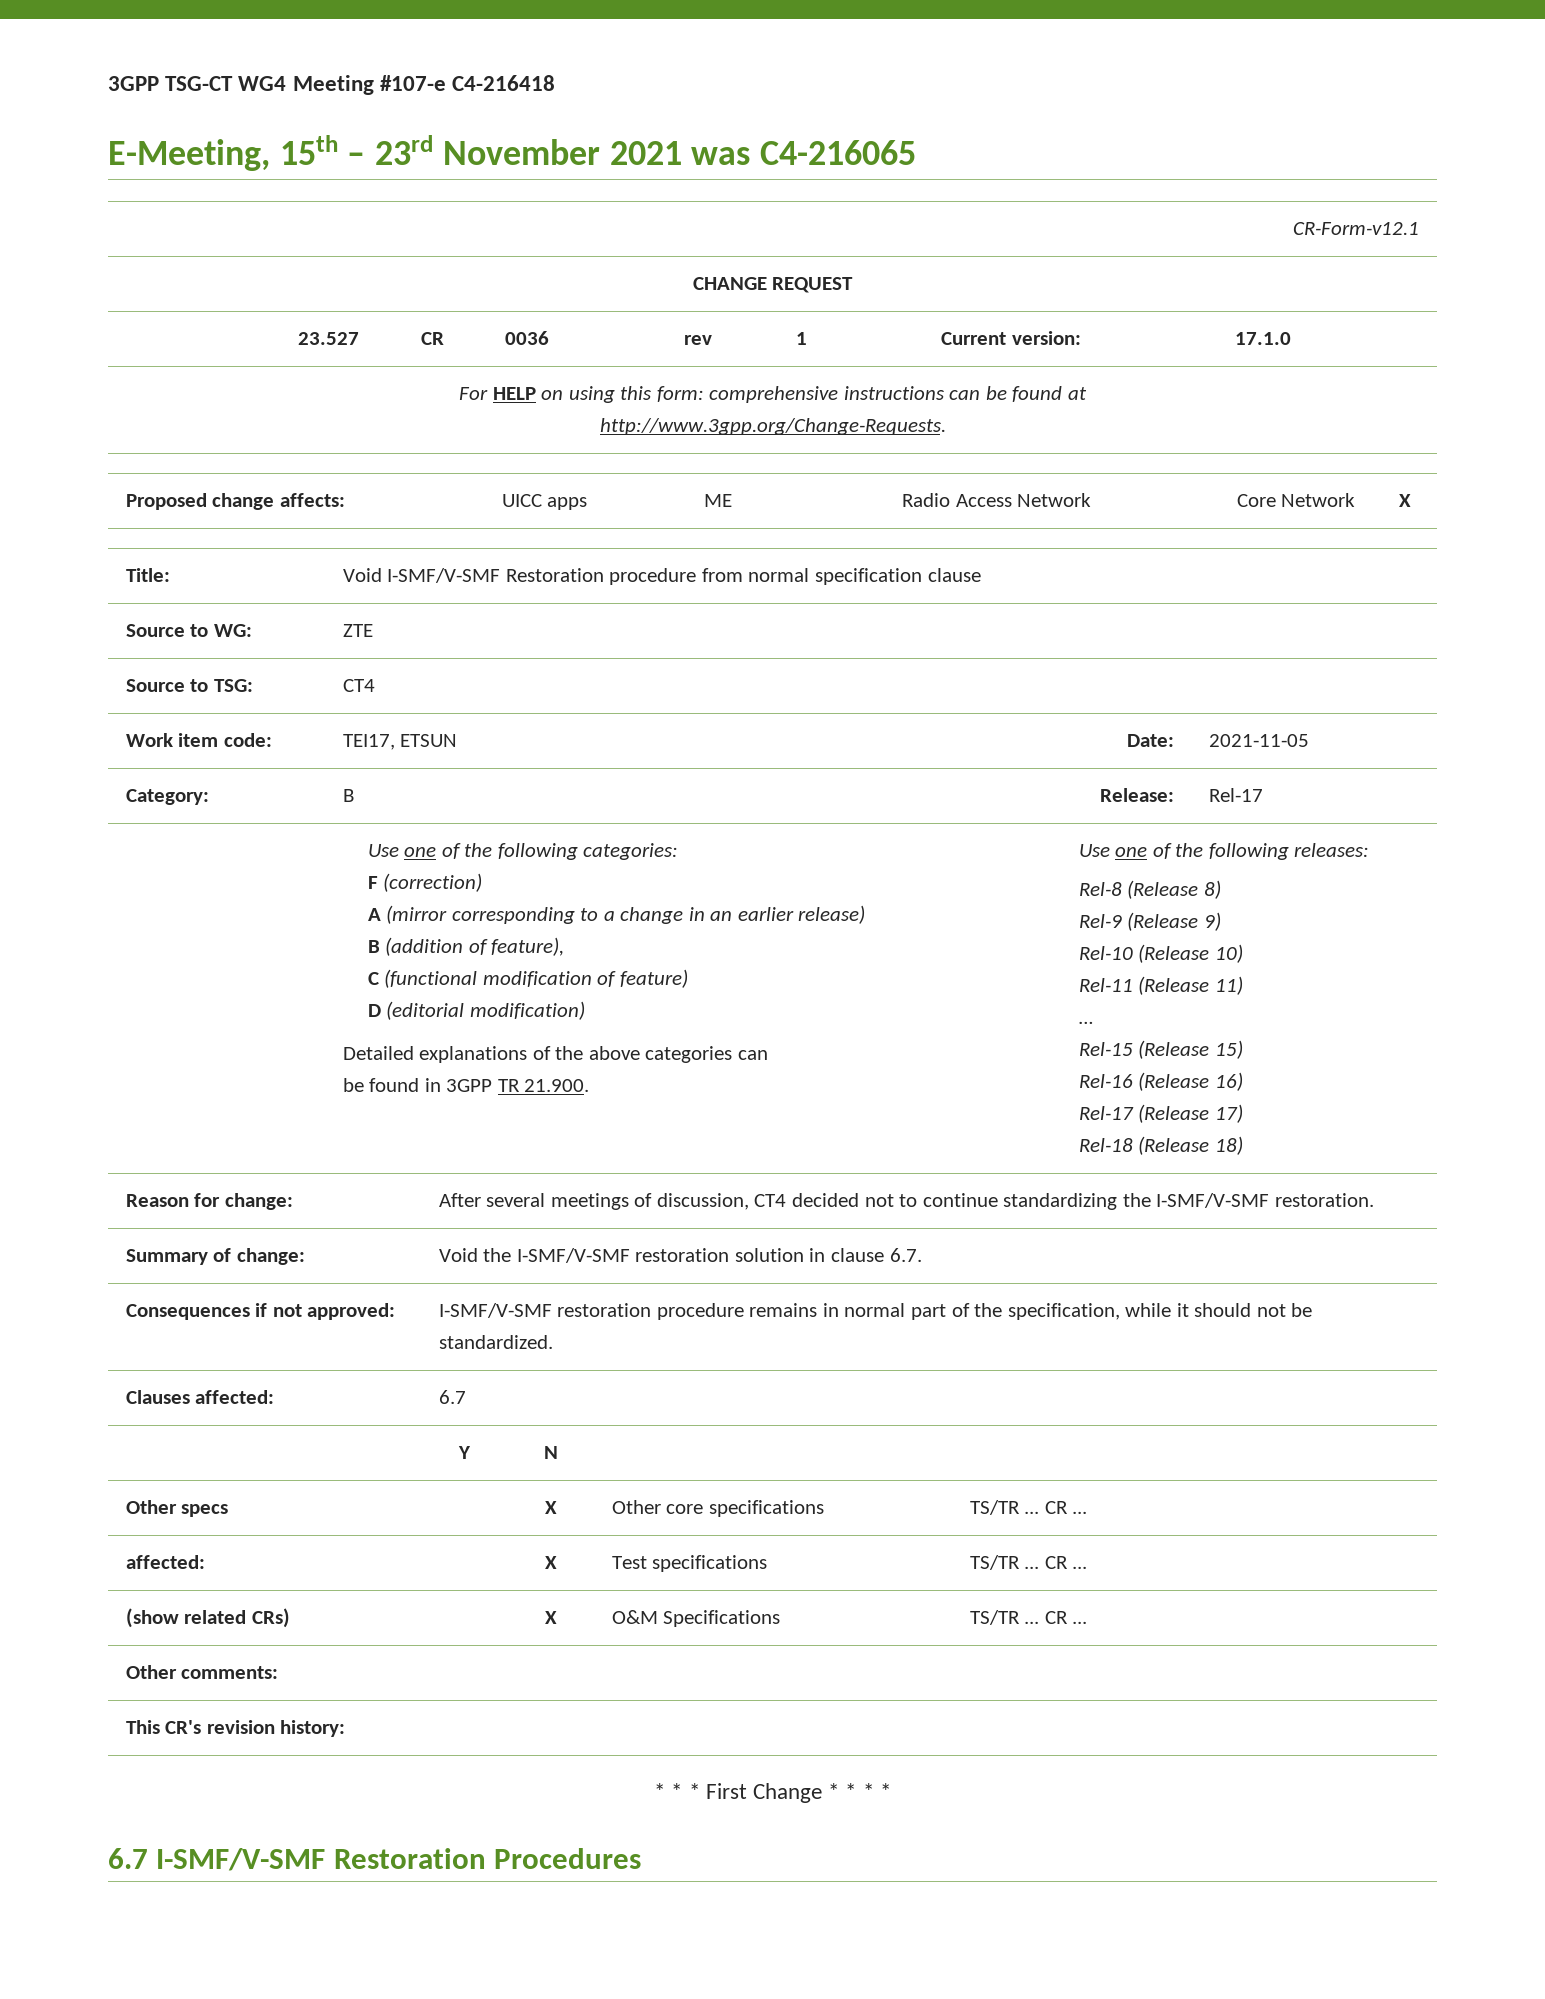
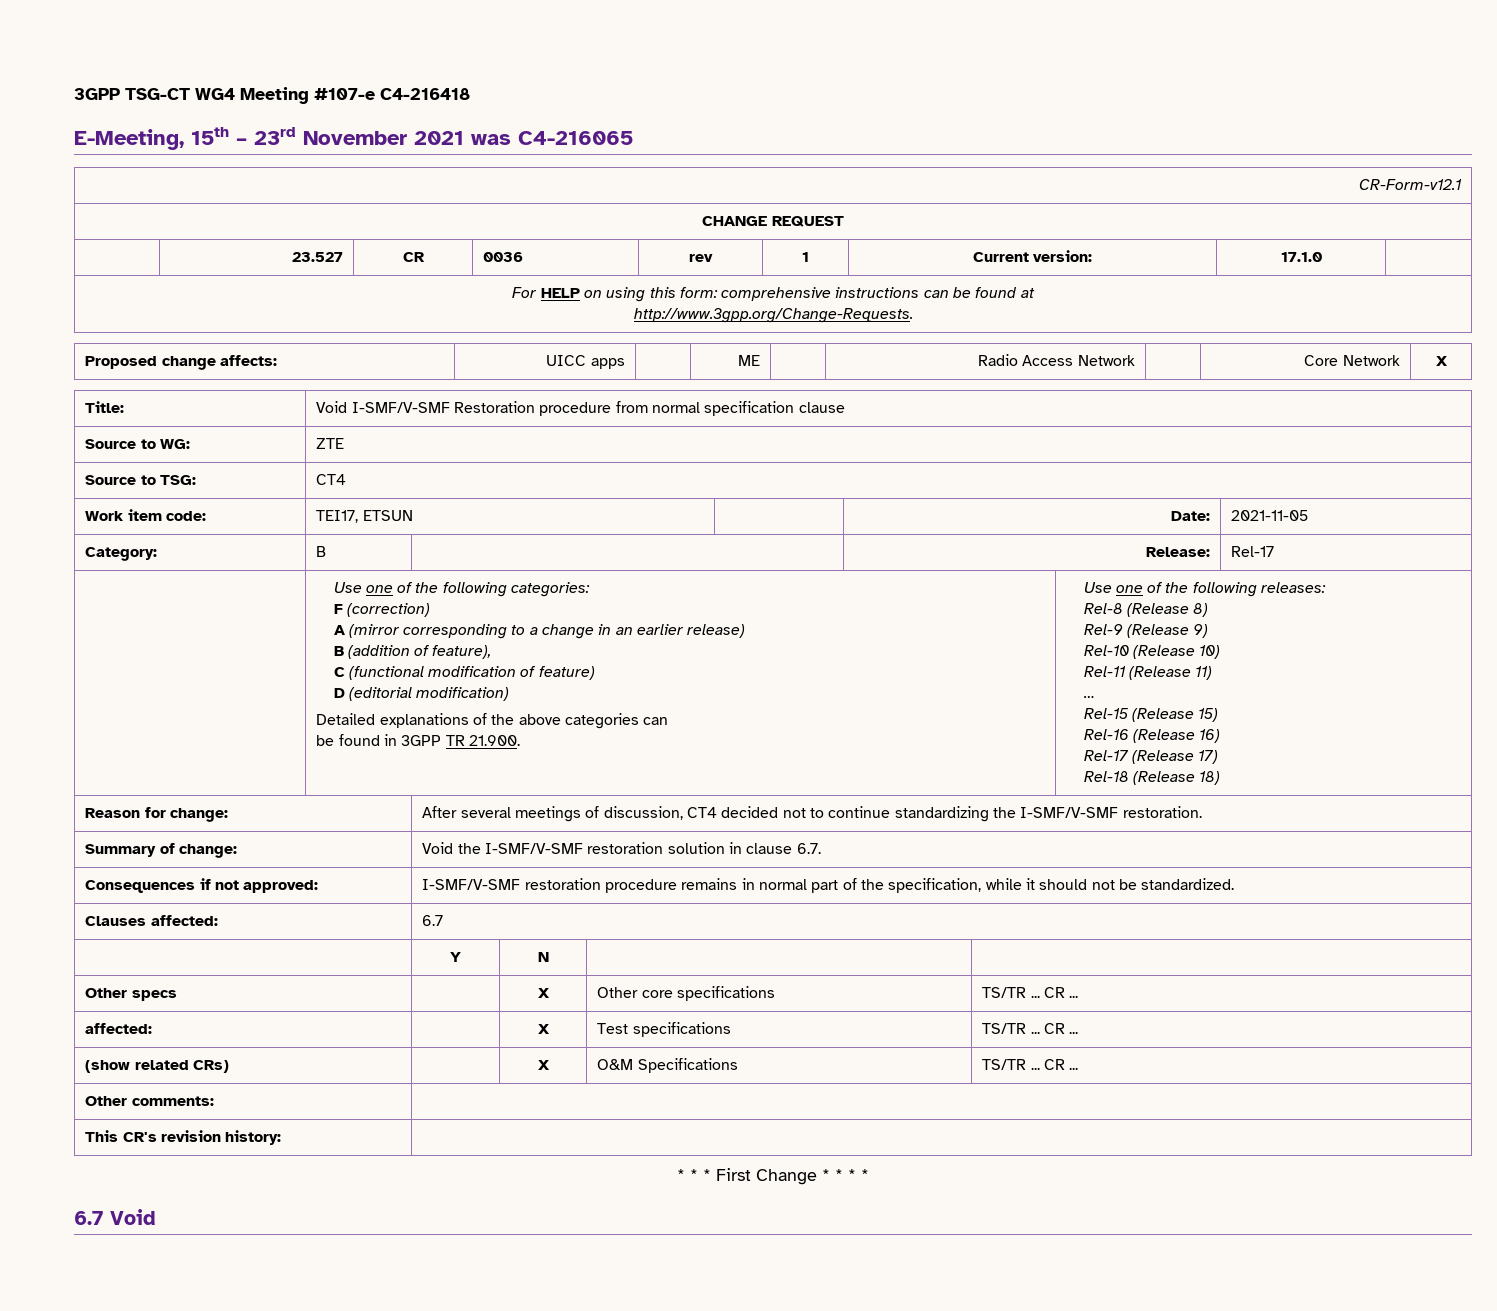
- 6.7 I-SMF/V-SMF Restoration Procedures
+ 6.7 Void

